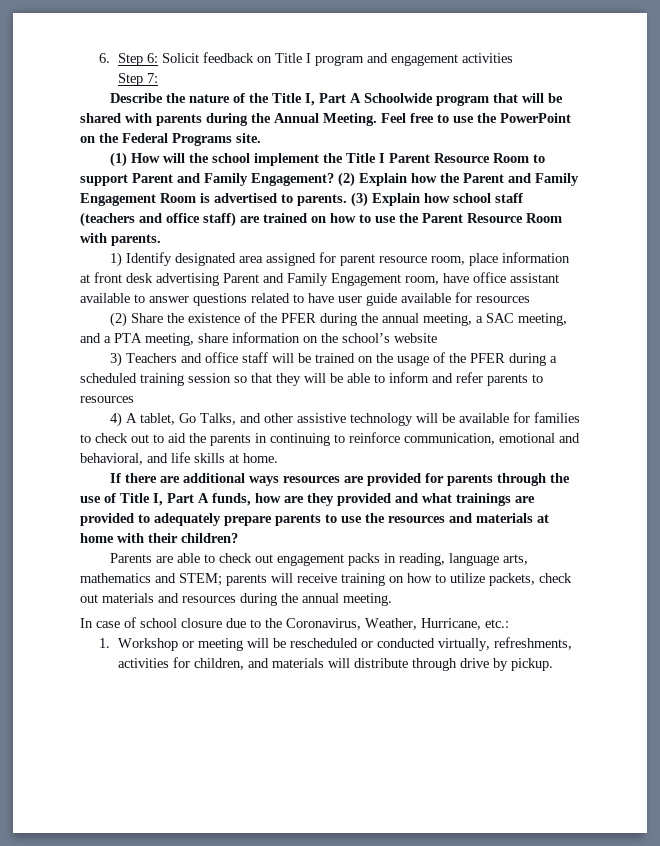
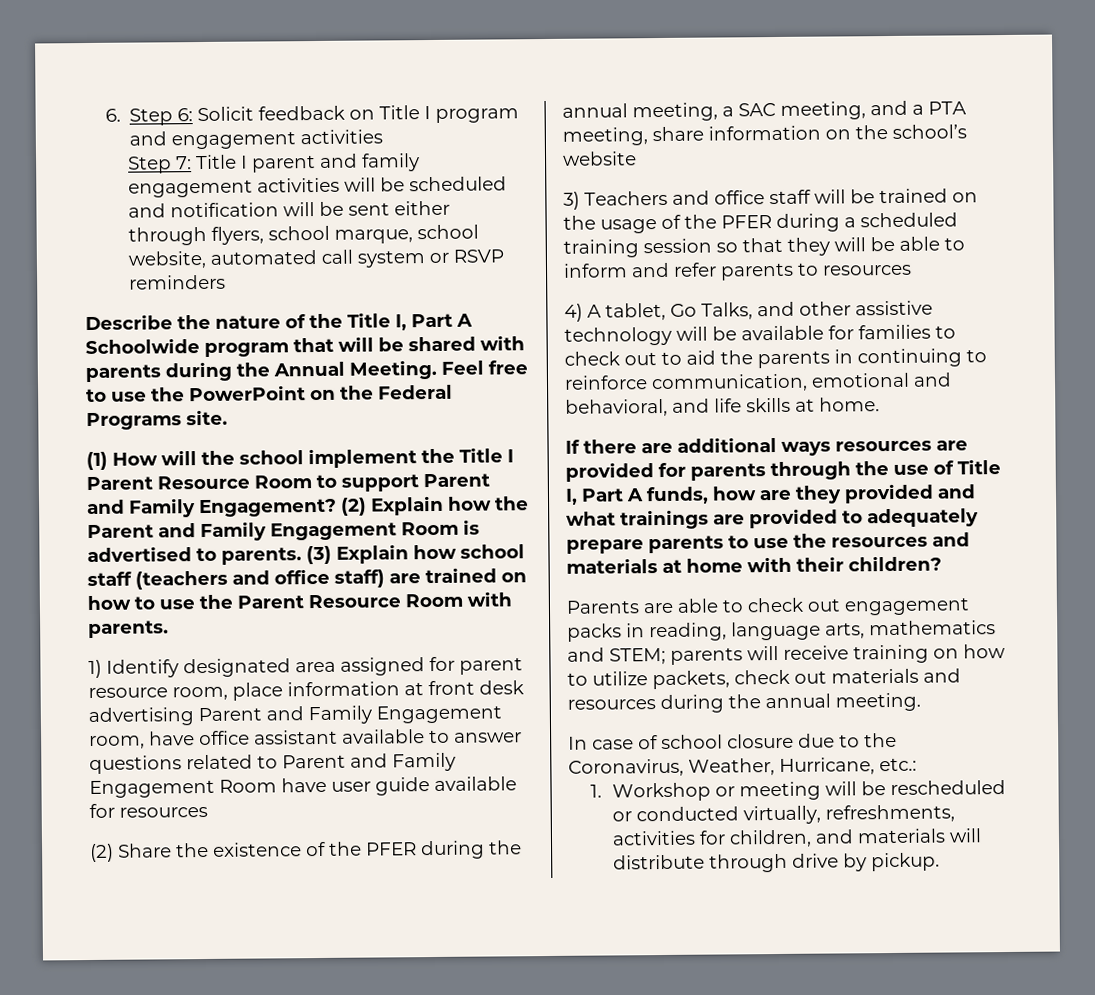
- Step 7:
+ Step 7: Title I parent and family engagement activities will be scheduled and notification will be sent either through flyers, school marque, school website, automated call system or RSVP reminders
- 1) Identify designated area assigned for parent resource room, place information at front desk advertising Parent and Family Engagement room, have office assistant available to answer questions related to have user guide available for resources
+ 1) Identify designated area assigned for parent resource room, place information at front desk advertising Parent and Family Engagement room, have office assistant available to answer questions related to Parent and Family Engagement Room have user guide available for resources

